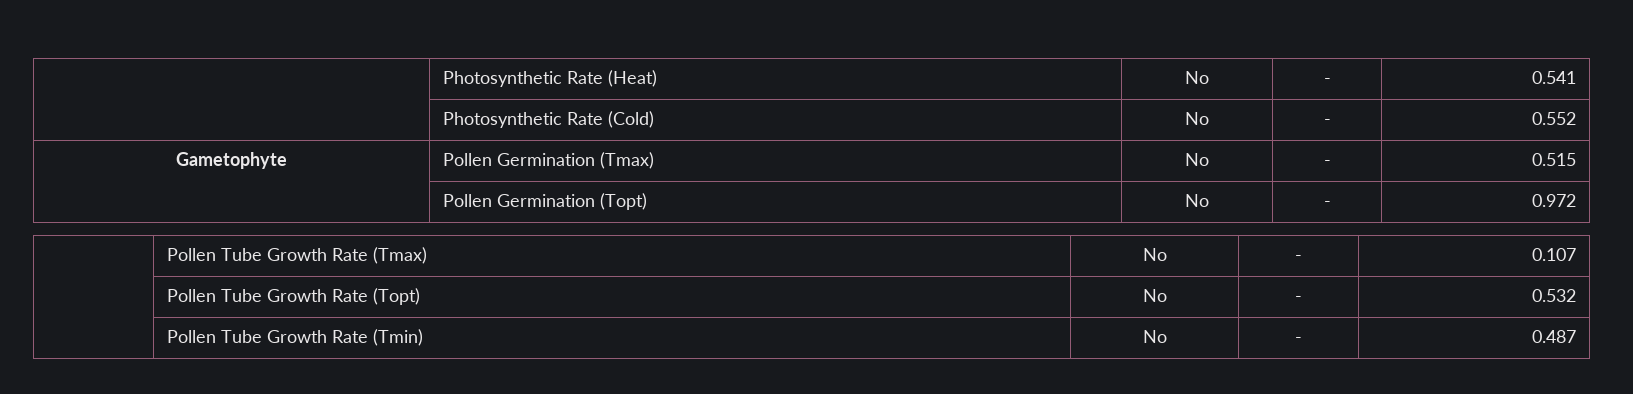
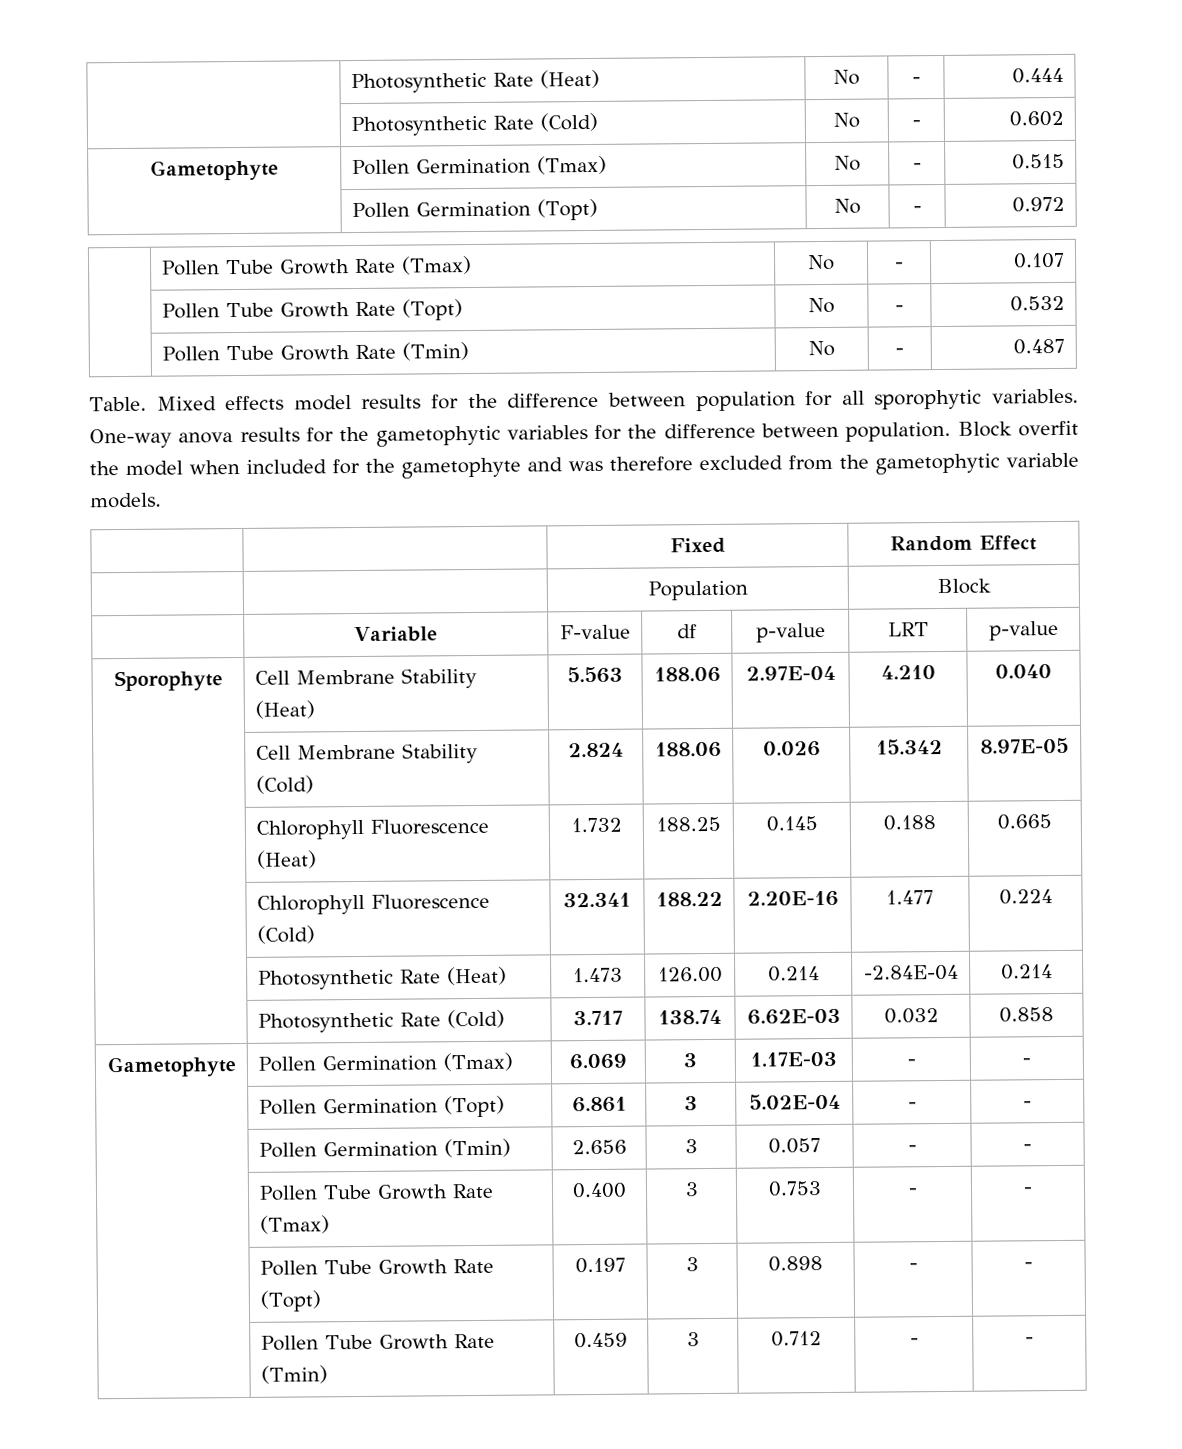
- | Photosynthetic Rate (Heat) | No | - | 0.541
+ | Photosynthetic Rate (Heat) | No | - | 0.444
- | Photosynthetic Rate (Cold) | No | - | 0.552
+ | Photosynthetic Rate (Cold) | No | - | 0.602
+ Table. Mixed effects model results for the difference between population for all sporophytic variables. One-way anova results for the gametophytic variables for the difference between population. Block overfit the model when included for the gametophyte and was therefore excluded from the gametophytic variable models.
+ | | Fixed | Random Effect
+ | | Population | Block
+ | Variable | F-value | df | p-value | LRT | p-value
+ Sporophyte | Cell Membrane Stability (Heat) | 5.563 | 188.06 | 2.97E-04 | 4.210 | 0.040
+ | Cell Membrane Stability (Cold) | 2.824 | 188.06 | 0.026 | 15.342 | 8.97E-05
+ | Chlorophyll Fluorescence (Heat) | 1.732 | 188.25 | 0.145 | 0.188 | 0.665
+ | Chlorophyll Fluorescence (Cold) | 32.341 | 188.22 | 2.20E-16 | 1.477 | 0.224
+ | Photosynthetic Rate (Heat) | 1.473 | 126.00 | 0.214 | -2.84E-04 | 0.214
+ | Photosynthetic Rate (Cold) | 3.717 | 138.74 | 6.62E-03 | 0.032 | 0.858
+ Gametophyte | Pollen Germination (Tmax) | 6.069 | 3 | 1.17E-03 | - | -
+ | Pollen Germination (Topt) | 6.861 | 3 | 5.02E-04 | - | -
+ | Pollen Germination (Tmin) | 2.656 | 3 | 0.057 | - | -
+ | Pollen Tube Growth Rate (Tmax) | 0.400 | 3 | 0.753 | - | -
+ | Pollen Tube Growth Rate (Topt) | 0.197 | 3 | 0.898 | - | -
+ | Pollen Tube Growth Rate (Tmin) | 0.459 | 3 | 0.712 | - | -

